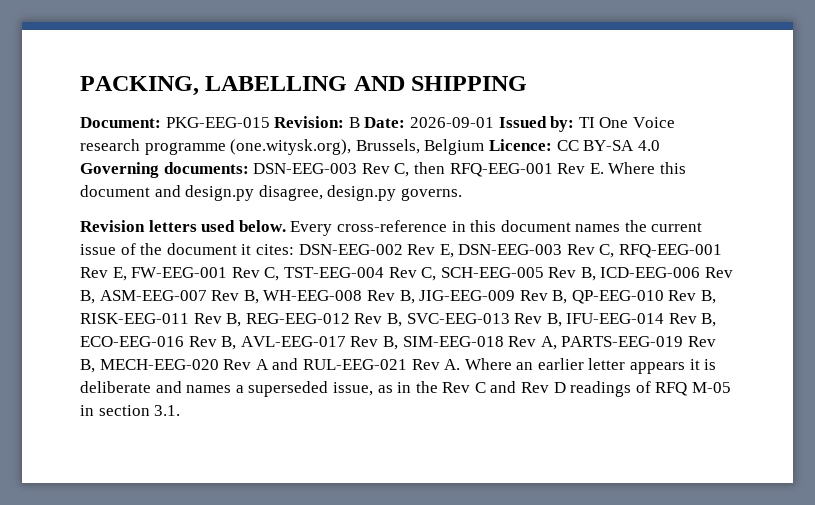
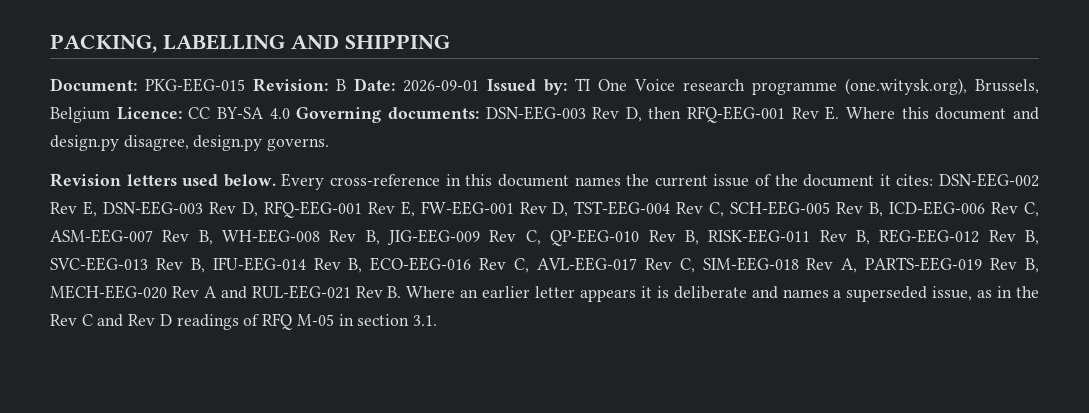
- Document: PKG-EEG-015 Revision: B Date: 2026-09-01 Issued by: TI One Voice research programme (one.witysk.org), Brussels, Belgium Licence: CC BY-SA 4.0 Governing documents: DSN-EEG-003 Rev C, then RFQ-EEG-001 Rev E. Where this document and design.py disagree, design.py governs.
+ Document: PKG-EEG-015 Revision: B Date: 2026-09-01 Issued by: TI One Voice research programme (one.witysk.org), Brussels, Belgium Licence: CC BY-SA 4.0 Governing documents: DSN-EEG-003 Rev D, then RFQ-EEG-001 Rev E. Where this document and design.py disagree, design.py governs.
- DSN-EEG-002 Rev E, DSN-EEG-003 Rev C, RFQ-EEG-001 Rev E, FW-EEG-001 Rev C, TST-EEG-004 Rev C, SCH-EEG-005 Rev B, ICD-EEG-006 Rev B, ASM-EEG-007 Rev B, WH-EEG-008 Rev B, JIG-EEG-009 Rev B, QP-EEG-010 Rev B, RISK-EEG-011 Rev B, REG-EEG-012 Rev B, SVC-EEG-013 Rev B, IFU-EEG-014 Rev B, ECO-EEG-016 Rev B, AVL-EEG-017 Rev B, SIM-EEG-018 Rev A, PARTS-EEG-019 Rev B, MECH-EEG-020 Rev A and RUL-EEG-021 Rev A. Where an earlier letter appears it is deliberate and names a superseded issue, as in the Rev C and Rev D readings of RFQ M-05 in section 3.1.
+ DSN-EEG-002 Rev E, DSN-EEG-003 Rev D, RFQ-EEG-001 Rev E, FW-EEG-001 Rev D, TST-EEG-004 Rev C, SCH-EEG-005 Rev B, ICD-EEG-006 Rev C, ASM-EEG-007 Rev B, WH-EEG-008 Rev B, JIG-EEG-009 Rev C, QP-EEG-010 Rev B, RISK-EEG-011 Rev B, REG-EEG-012 Rev B, SVC-EEG-013 Rev B, IFU-EEG-014 Rev B, ECO-EEG-016 Rev C, AVL-EEG-017 Rev C, SIM-EEG-018 Rev A, PARTS-EEG-019 Rev B, MECH-EEG-020 Rev A and RUL-EEG-021 Rev B. Where an earlier letter appears it is deliberate and names a superseded issue, as in the Rev C and Rev D readings of RFQ M-05 in section 3.1.

